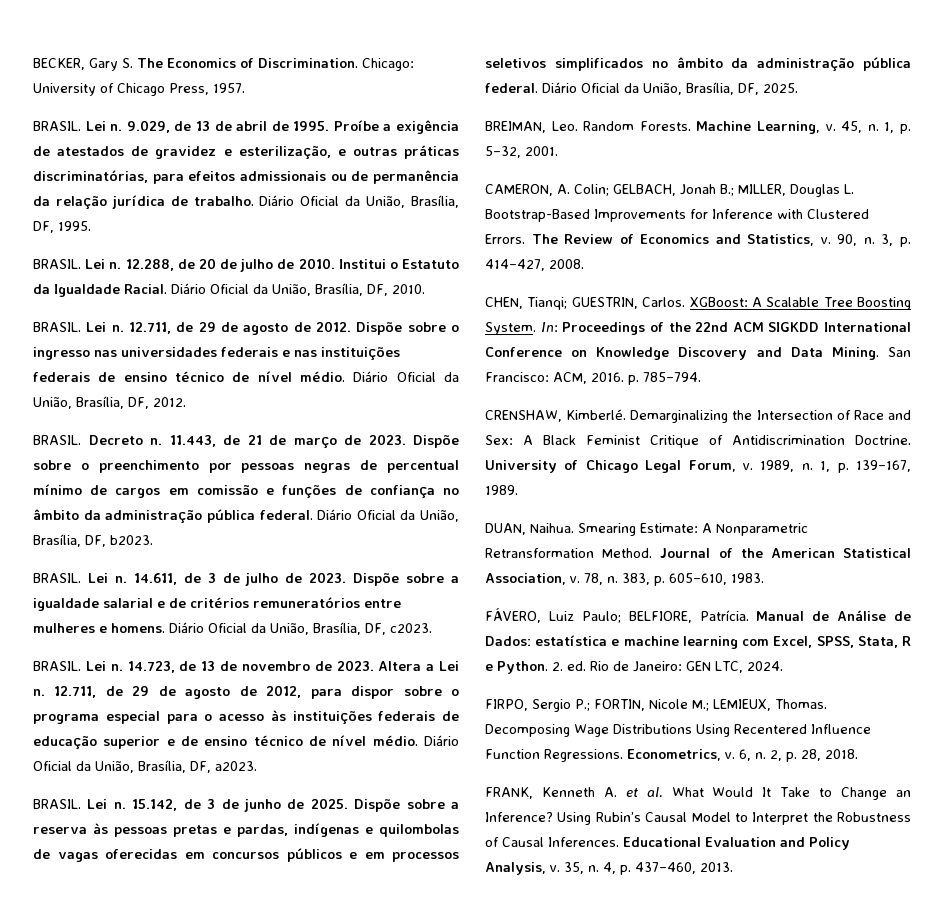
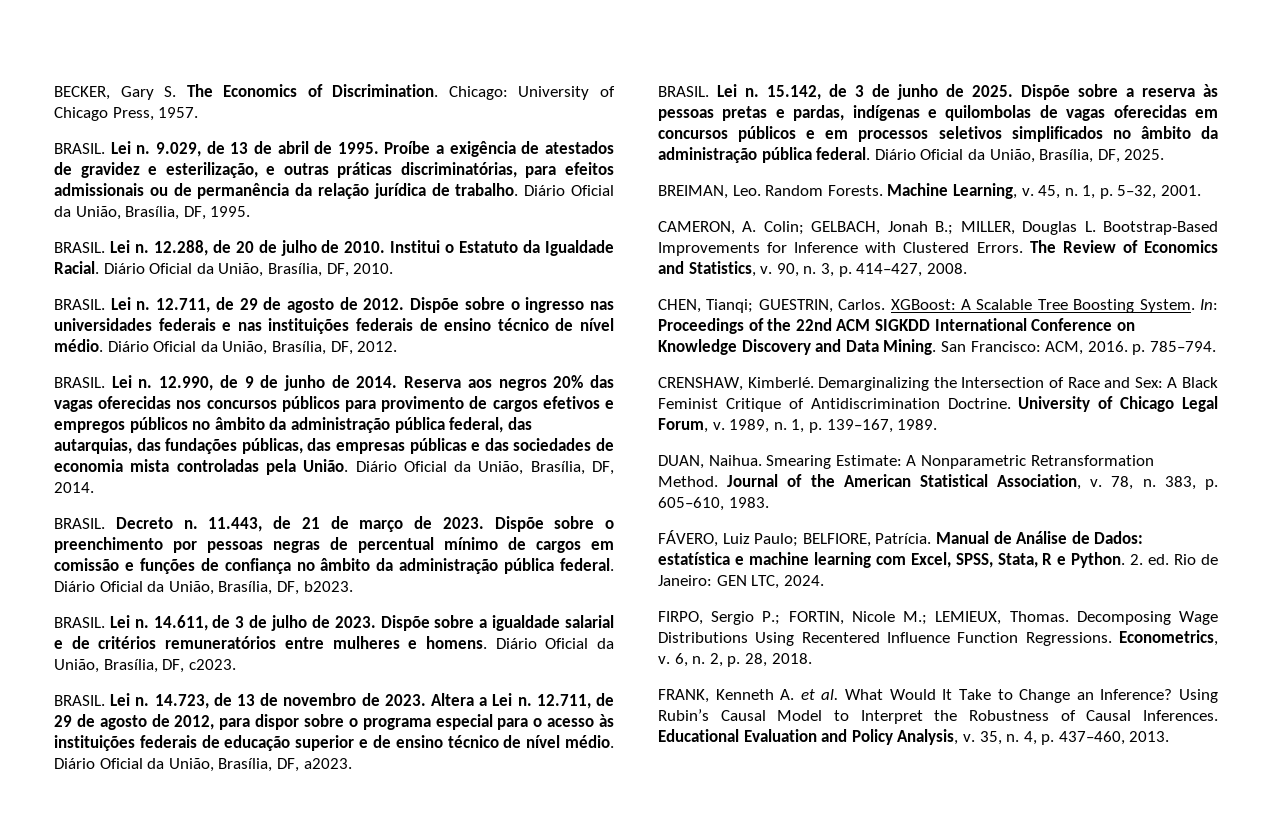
+ BRASIL. Lei n. 12.990, de 9 de junho de 2014. Reserva aos negros 20% das vagas oferecidas nos concursos públicos para provimento de cargos efetivos e empregos públicos no âmbito da administração pública federal, das autarquias, das fundações públicas, das empresas públicas e das sociedades de economia mista controladas pela União. Diário Oficial da União, Brasília, DF, 2014.

